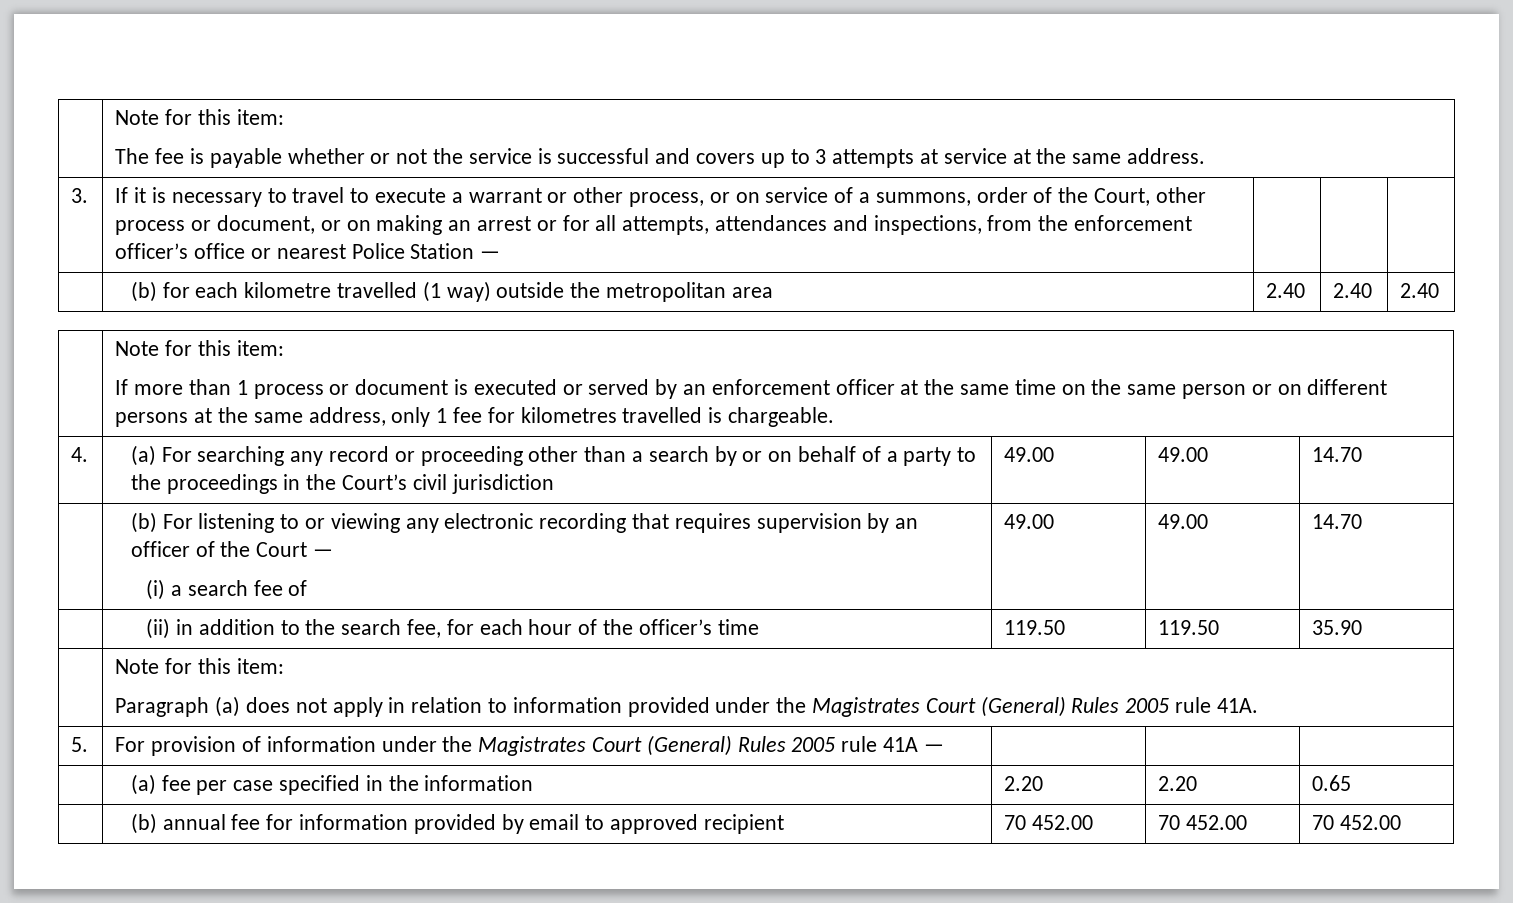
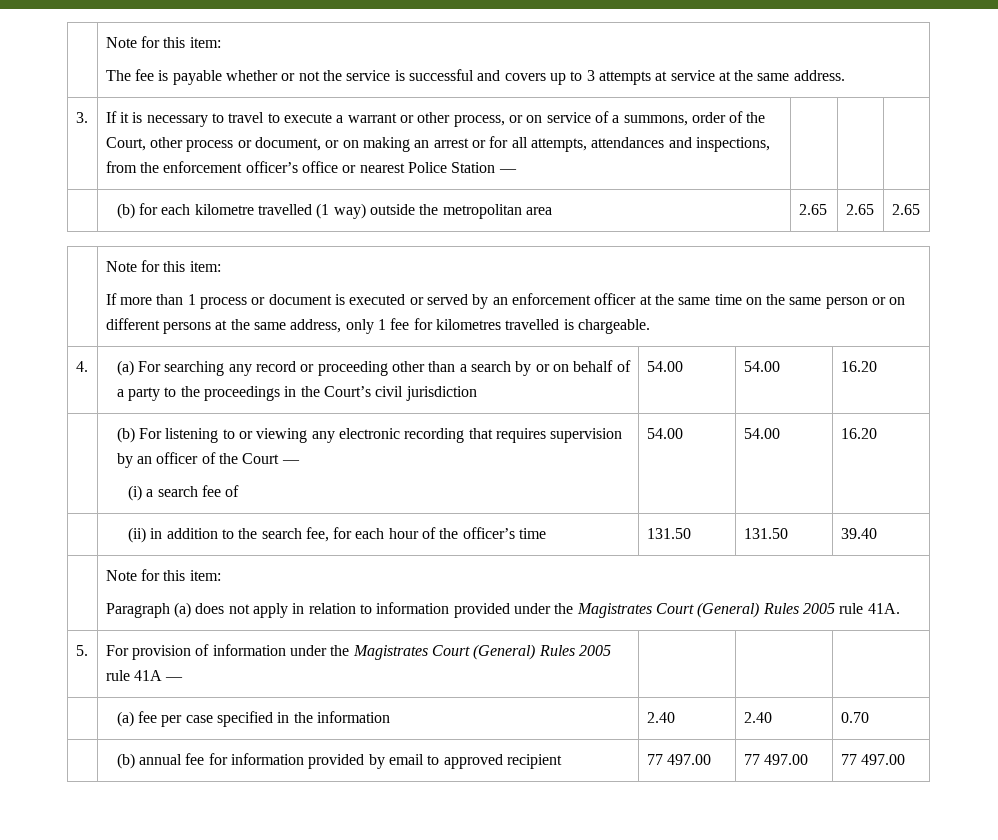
- | (b) for each kilometre travelled (1 way) outside the metropolitan area | 2.40 | 2.40 | 2.40
+ | (b) for each kilometre travelled (1 way) outside the metropolitan area | 2.65 | 2.65 | 2.65
- 4. | (a) For searching any record or proceeding other than a search by or on behalf of a party to the proceedings in the Court’s civil jurisdiction | 49.00 | 49.00 | 14.70
+ 4. | (a) For searching any record or proceeding other than a search by or on behalf of a party to the proceedings in the Court’s civil jurisdiction | 54.00 | 54.00 | 16.20
  | (b) For listening to or viewing any electronic recording that requires supervision by an officer of the Court —
- (i) a search fee of | 49.00 | 49.00 | 14.70
+ (i) a search fee of | 54.00 | 54.00 | 16.20
- | (ii) in addition to the search fee, for each hour of the officer’s time | 119.50 | 119.50 | 35.90
+ | (ii) in addition to the search fee, for each hour of the officer’s time | 131.50 | 131.50 | 39.40
- | (a) fee per case specified in the information | 2.20 | 2.20 | 0.65
+ | (a) fee per case specified in the information | 2.40 | 2.40 | 0.70
- | (b) annual fee for information provided by email to approved recipient | 70 452.00 | 70 452.00 | 70 452.00
+ | (b) annual fee for information provided by email to approved recipient | 77 497.00 | 77 497.00 | 77 497.00

